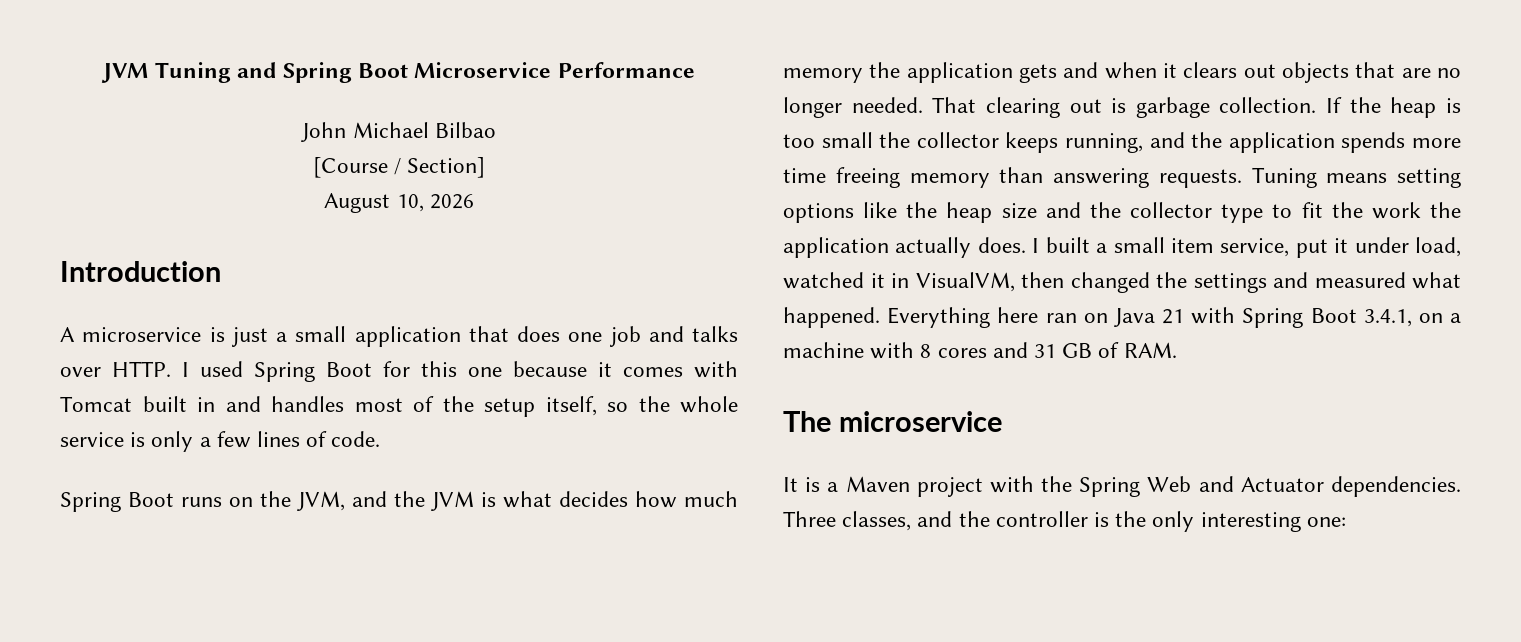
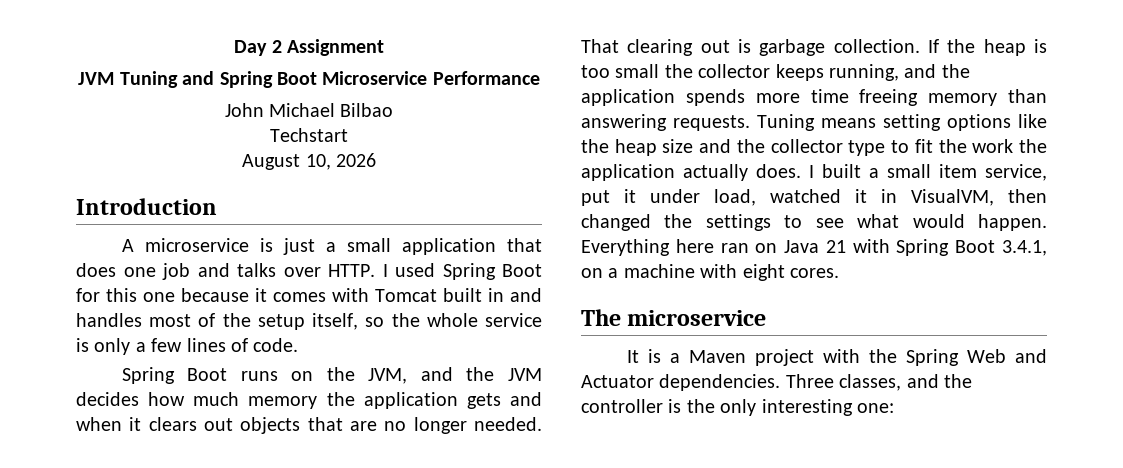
+ Day 2 Assignment
- [Course / Section]
+ Techstart
- Spring Boot runs on the JVM, and the JVM is what decides how much memory the application gets and when it clears out objects that are no longer needed.
+ Spring Boot runs on the JVM, and the JVM decides how much memory the application gets and when it clears out objects that are no longer needed.
- I built a small item service, put it under load, watched it in VisualVM, then changed the settings and measured what happened.
+ I built a small item service, put it under load, watched it in VisualVM, then changed the settings to see what would happen.
- Everything here ran on Java 21 with Spring Boot 3.4.1, on a machine with 8 cores and 31 GB of RAM.
+ Everything here ran on Java 21 with Spring Boot 3.4.1, on a machine with eight cores.

